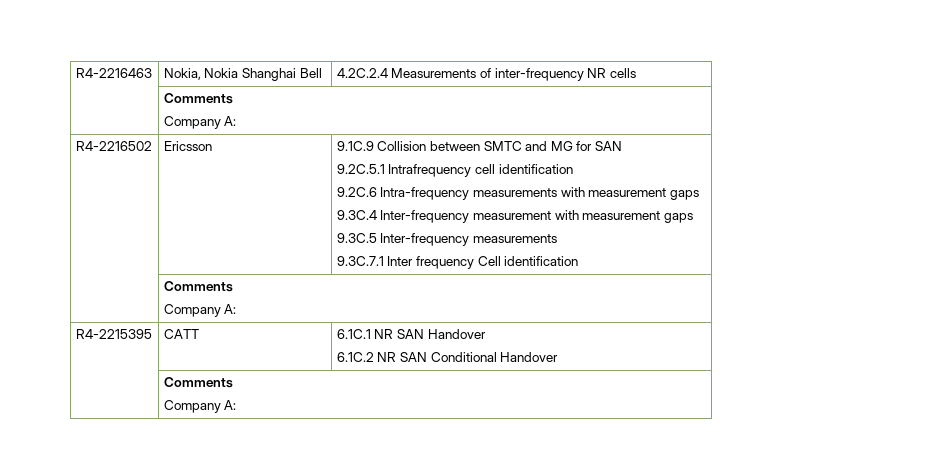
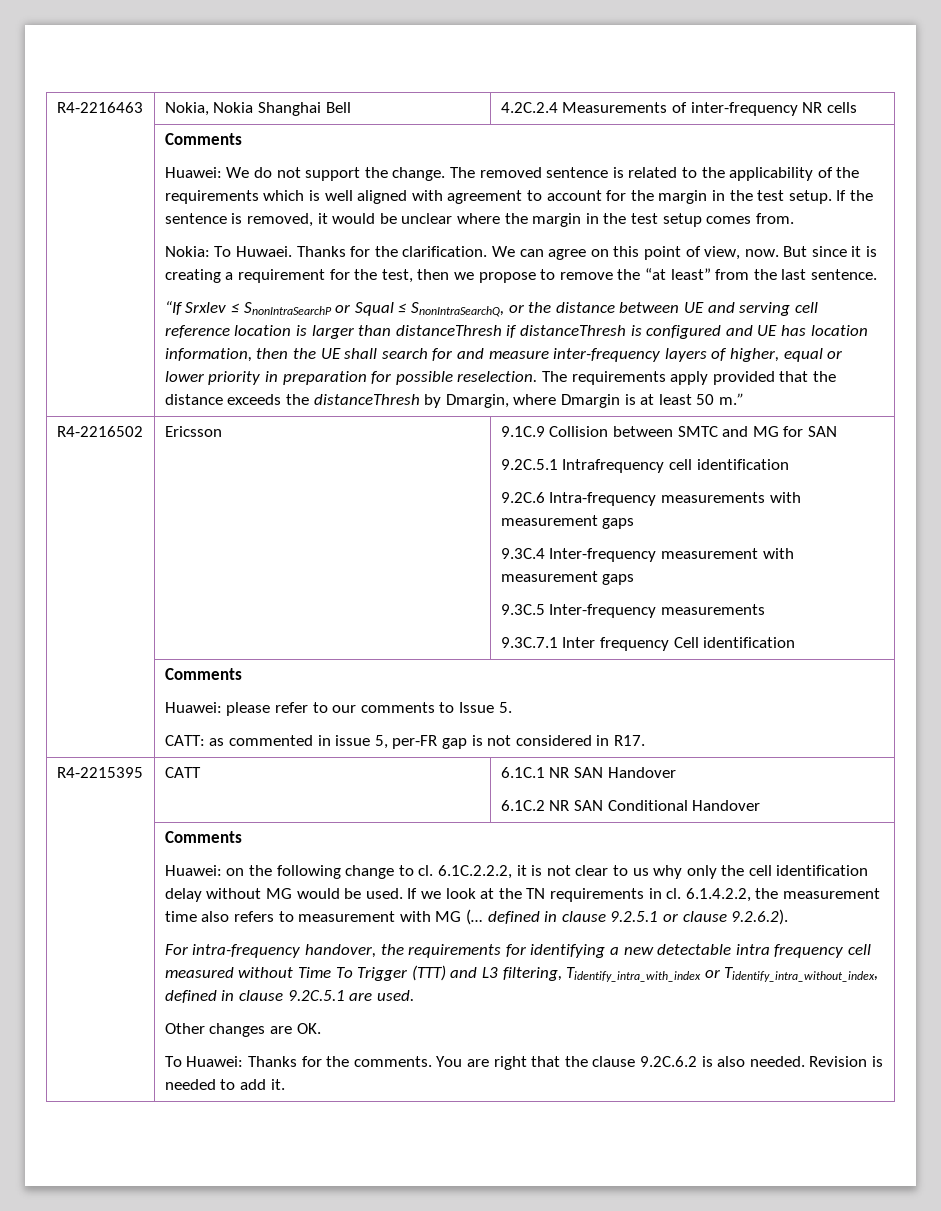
  R4-2216463 | Nokia, Nokia Shanghai Bell | 4.2C.2.4 Measurements of inter-frequency NR cells
  | Comments
- Company A:
+ Huawei: We do not support the change. The removed sentence is related to the applicability of the requirements which is well aligned with agreement to account for the margin in the test setup. If the sentence is removed, it would be unclear where the margin in the test setup comes from.
+ Nokia: To Huwaei. Thanks for the clarification. We can agree on this point of view, now. But since it is creating a requirement for the test, then we propose to remove the “at least” from the last sentence.
+ “If Srxlev ≤ SnonIntraSearchP or Squal ≤ SnonIntraSearchQ, or the distance between UE and serving cell reference location is larger than distanceThresh if distanceThresh is configured and UE has location information, then the UE shall search for and measure inter-frequency layers of higher, equal or lower priority in preparation for possible reselection. The requirements apply provided that the distance exceeds the distanceThresh by Dmargin, where Dmargin is at least 50 m.”
  R4-2216502 | Ericsson | 9.1C.9 Collision between SMTC and MG for SAN
  9.2C.5.1 Intrafrequency cell identification
  9.2C.6 Intra-frequency measurements with measurement gaps
  9.3C.4 Inter-frequency measurement with measurement gaps
  9.3C.5 Inter-frequency measurements
  9.3C.7.1 Inter frequency Cell identification
  | Comments
- Company A:
+ Huawei: please refer to our comments to Issue 5.
+ CATT: as commented in issue 5, per-FR gap is not considered in R17.
  R4-2215395 | CATT | 6.1C.1 NR SAN Handover
  6.1C.2 NR SAN Conditional Handover
  | Comments
- Company A:
+ Huawei: on the following change to cl. 6.1C.2.2.2, it is not clear to us why only the cell identification delay without MG would be used. If we look at the TN requirements in cl. 6.1.4.2.2, the measurement time also refers to measurement with MG (… defined in clause 9.2.5.1 or clause 9.2.6.2).
+ For intra-frequency handover, the requirements for identifying a new detectable intra frequency cell measured without Time To Trigger (TTT) and L3 filtering, Tidentify_intra_with_index or Tidentify_intra_without_index, defined in clause 9.2C.5.1 are used.
+ Other changes are OK.
+ To Huawei: Thanks for the comments. You are right that the clause 9.2C.6.2 is also needed. Revision is needed to add it.

